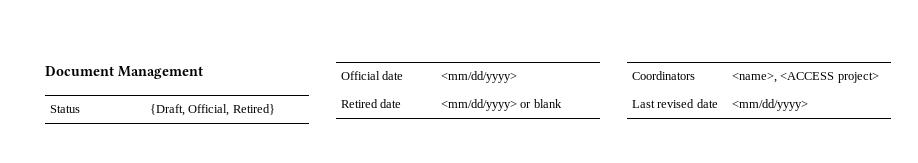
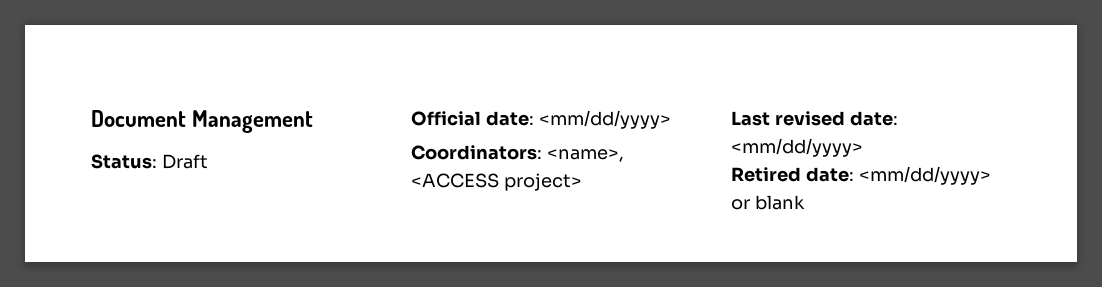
- Status | {Draft, Official, Retired}
- Official date | <mm/dd/yyyy>
- Retired date | <mm/dd/yyyy> or blank
- Coordinators | <name>, <ACCESS project>
- Last revised date | <mm/dd/yyyy>
+ Status: Draft
+ Official date: <mm/dd/yyyy>
+ Coordinators: <name>, <ACCESS project>
+ Last revised date: <mm/dd/yyyy>
+ Retired date: <mm/dd/yyyy> or blank

